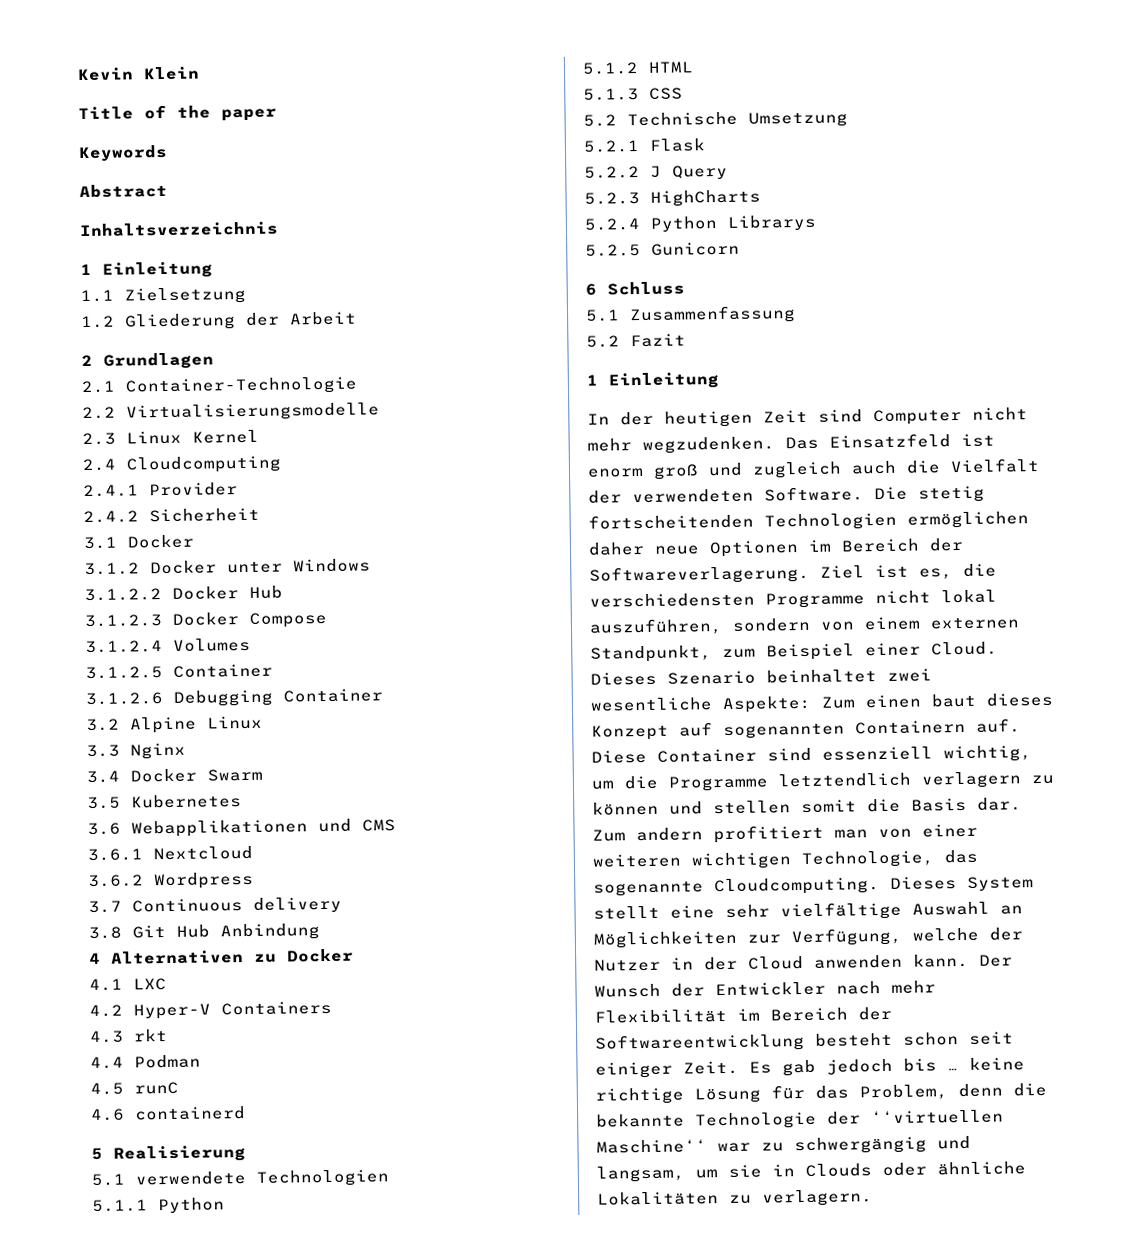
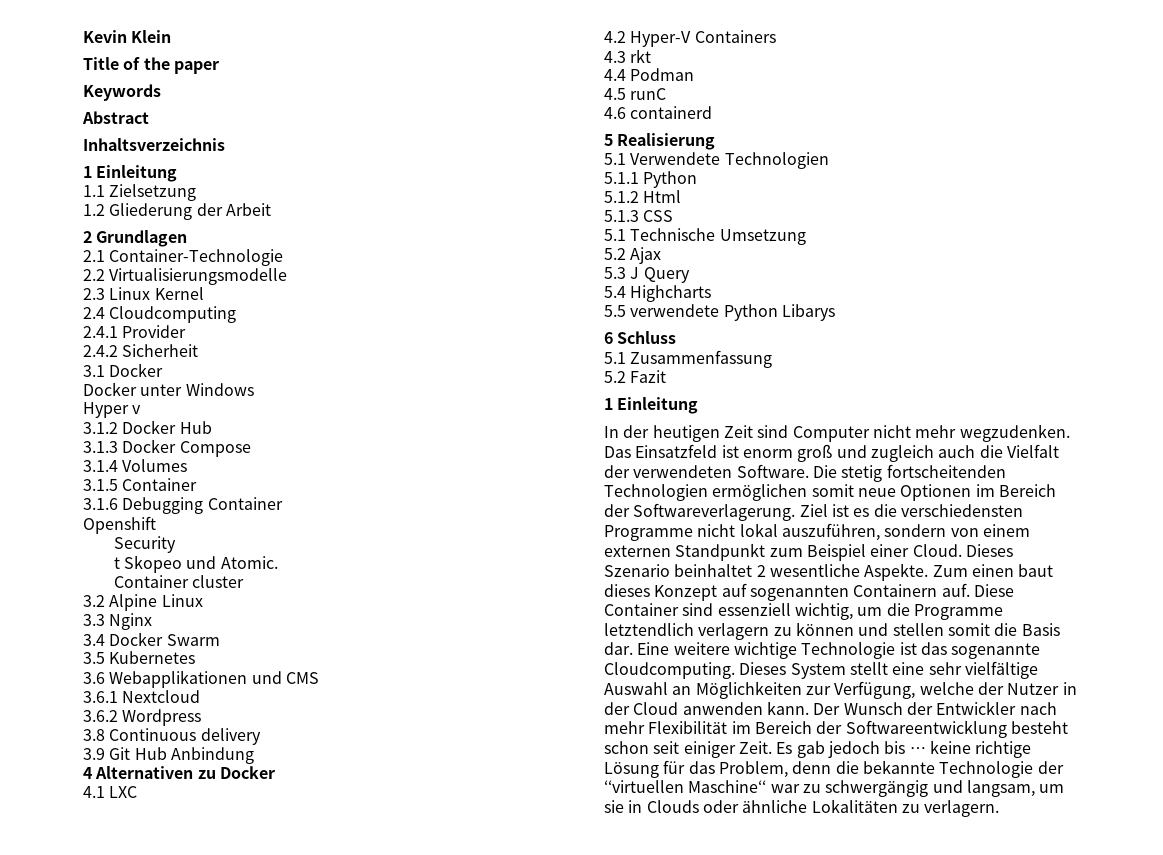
- 3.1.2 Docker unter Windows
+ Docker unter Windows
- 3.1.2.2 Docker Hub
+ Hyper v
+ 3.1.2 Docker Hub
- 3.1.2.3 Docker Compose
+ 3.1.3 Docker Compose
- 3.1.2.4 Volumes
+ 3.1.4 Volumes
- 3.1.2.5 Container
- 3.1.2.6 Debugging Container
+ 3.1.5 Container
+ 3.1.6 Debugging Container
+ Openshift
+ Security
+ t Skopeo und Atomic.
+ Container cluster
- 3.7 Continuous delivery
+ 3.8 Continuous delivery
- 3.8 Git Hub Anbindung
+ 3.9 Git Hub Anbindung
- 5.1 verwendete Technologien
+ 5.1 Verwendete Technologien
- 5.1.2 HTML
+ 5.1.2 Html
- 5.2 Technische Umsetzung
+ 5.1 Technische Umsetzung
- 5.2.1 Flask
- 5.2.2 J Query
+ 5.2 Ajax
+ 5.3 J Query
- 5.2.3 HighCharts
- 5.2.4 Python Librarys
- 5.2.5 Gunicorn
+ 5.4 Highcharts
+ 5.5 verwendete Python Libarys
- Die stetig fortscheitenden Technologien ermöglichen daher neue Optionen im Bereich der Softwareverlagerung.
+ Die stetig fortscheitenden Technologien ermöglichen somit neue Optionen im Bereich der Softwareverlagerung.
- Ziel ist es, die verschiedensten Programme nicht lokal auszuführen, sondern von einem externen Standpunkt, zum Beispiel einer Cloud.
+ Ziel ist es die verschiedensten Programme nicht lokal auszuführen, sondern von einem externen Standpunkt zum Beispiel einer Cloud.
- Dieses Szenario beinhaltet zwei wesentliche Aspekte: Zum einen baut dieses Konzept auf sogenannten Containern auf.
+ Dieses Szenario beinhaltet 2 wesentliche Aspekte. Zum einen baut dieses Konzept auf sogenannten Containern auf.
- Zum andern profitiert man von einer weiteren wichtigen Technologie, das sogenannte Cloudcomputing.
+ Eine weitere wichtige Technologie ist das sogenannte Cloudcomputing.

